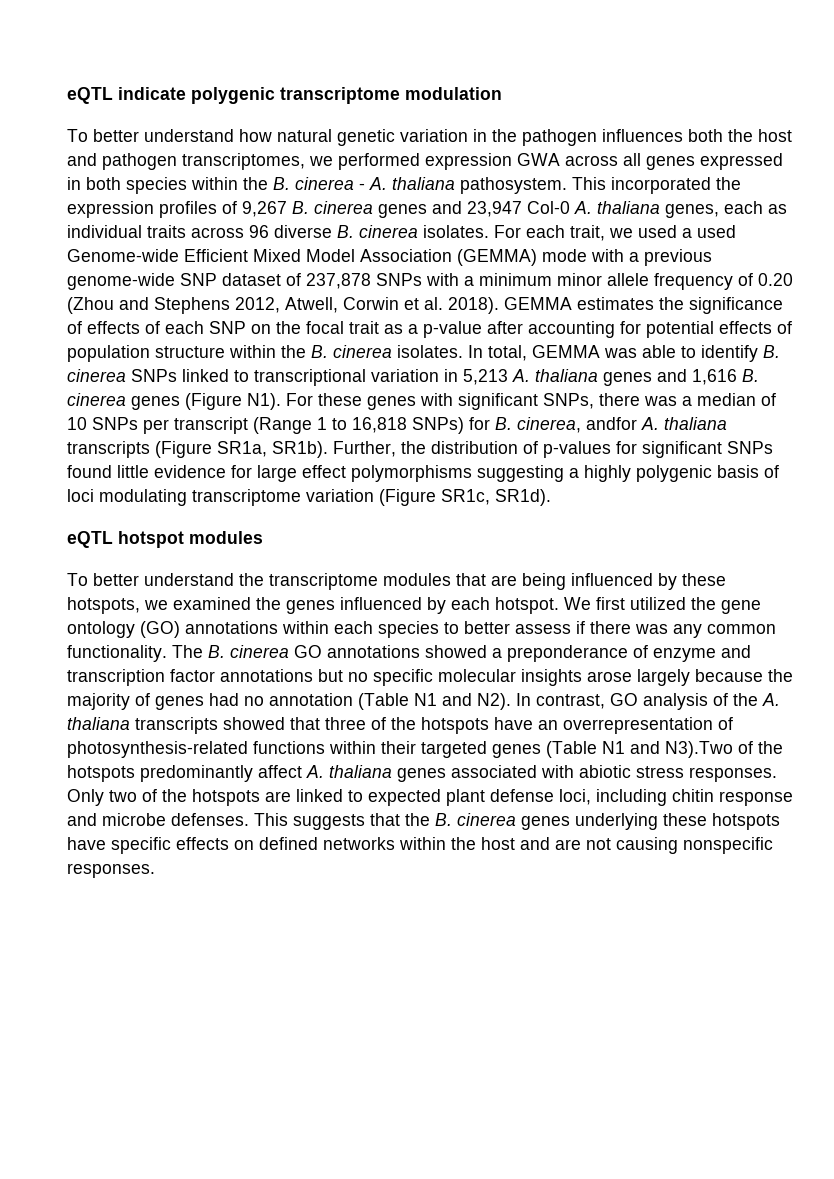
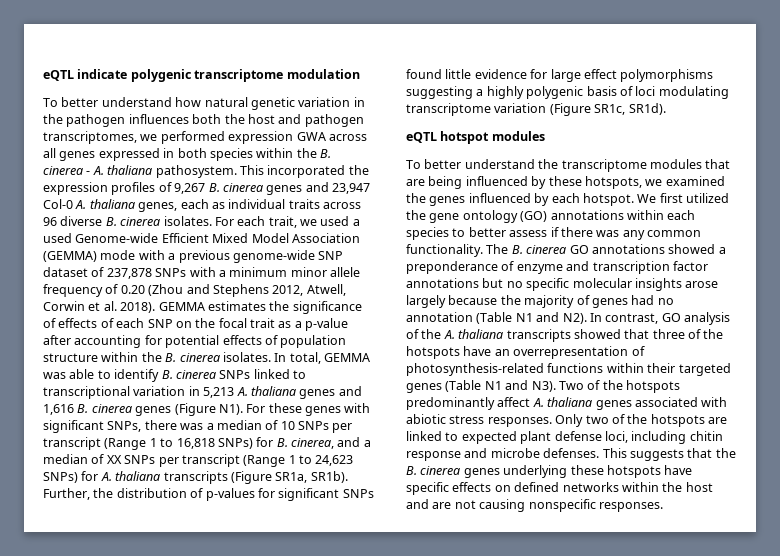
- In total, GEMMA was able to identify B. cinerea SNPs linked to transcriptional variation in 5,213 A. thaliana genes and 1,616 B. cinerea genes (Figure N1). For these genes with significant SNPs, there was a median of 10 SNPs per transcript (Range 1 to 16,818 SNPs) for B. cinerea, andfor A. thaliana transcripts (Figure SR1a, SR1b).
+ In total, GEMMA was able to identify B. cinerea SNPs linked to transcriptional variation in 5,213 A. thaliana genes and 1,616 B. cinerea genes (Figure N1). For these genes with significant SNPs, there was a median of 10 SNPs per transcript (Range 1 to 16,818 SNPs) for B. cinerea, and a median of XX SNPs per transcript (Range 1 to 24,623 SNPs) for A. thaliana transcripts (Figure SR1a, SR1b).
- The B. cinerea GO annotations showed a preponderance of enzyme and transcription factor annotations but no specific molecular insights arose largely because the majority of genes had no annotation (Table N1 and N2). In contrast, GO analysis of the A. thaliana transcripts showed that three of the hotspots have an overrepresentation of photosynthesis-related functions within their targeted genes (Table N1 and N3).Two of the hotspots predominantly affect A. thaliana genes associated with abiotic stress responses.
+ The B. cinerea GO annotations showed a preponderance of enzyme and transcription factor annotations but no specific molecular insights arose largely because the majority of genes had no annotation (Table N1 and N2). In contrast, GO analysis of the A. thaliana transcripts showed that three of the hotspots have an overrepresentation of photosynthesis-related functions within their targeted genes (Table N1 and N3). Two of the hotspots predominantly affect A. thaliana genes associated with abiotic stress responses.

